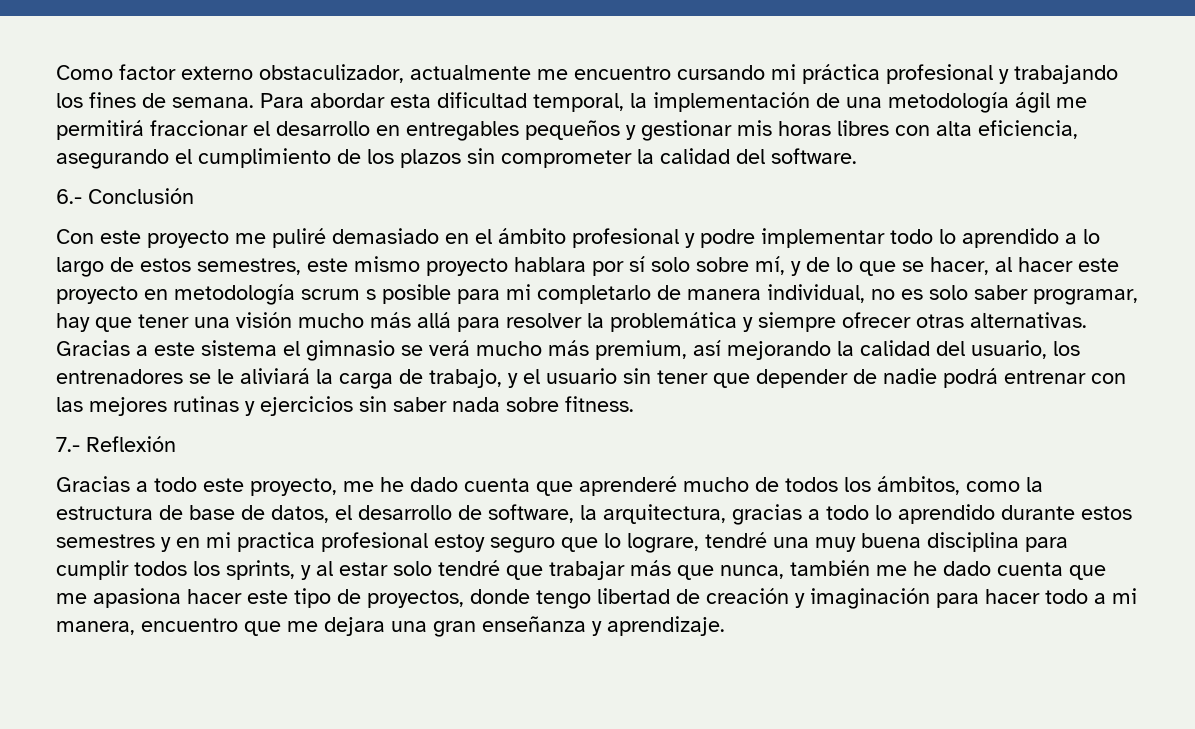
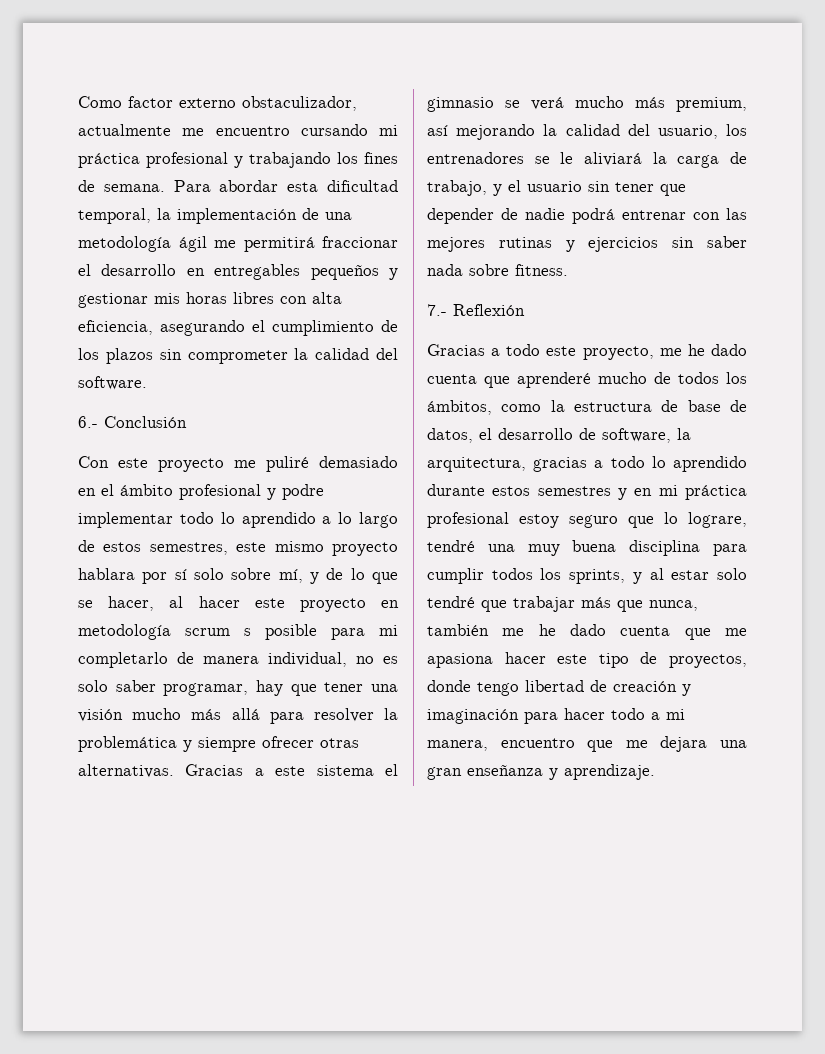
- Gracias a todo este proyecto, me he dado cuenta que aprenderé mucho de todos los ámbitos, como la estructura de base de datos, el desarrollo de software, la arquitectura, gracias a todo lo aprendido durante estos semestres y en mi practica profesional estoy seguro que lo lograre, tendré una muy buena disciplina para cumplir todos los sprints, y al estar solo tendré que trabajar más que nunca, también me he dado cuenta que me apasiona hacer este tipo de proyectos, donde tengo libertad de creación y imaginación para hacer todo a mi manera, encuentro que me dejara una gran enseñanza y aprendizaje.
+ Gracias a todo este proyecto, me he dado cuenta que aprenderé mucho de todos los ámbitos, como la estructura de base de datos, el desarrollo de software, la arquitectura, gracias a todo lo aprendido durante estos semestres y en mi práctica profesional estoy seguro que lo lograre, tendré una muy buena disciplina para cumplir todos los sprints, y al estar solo tendré que trabajar más que nunca, también me he dado cuenta que me apasiona hacer este tipo de proyectos, donde tengo libertad de creación y imaginación para hacer todo a mi manera, encuentro que me dejara una gran enseñanza y aprendizaje.

